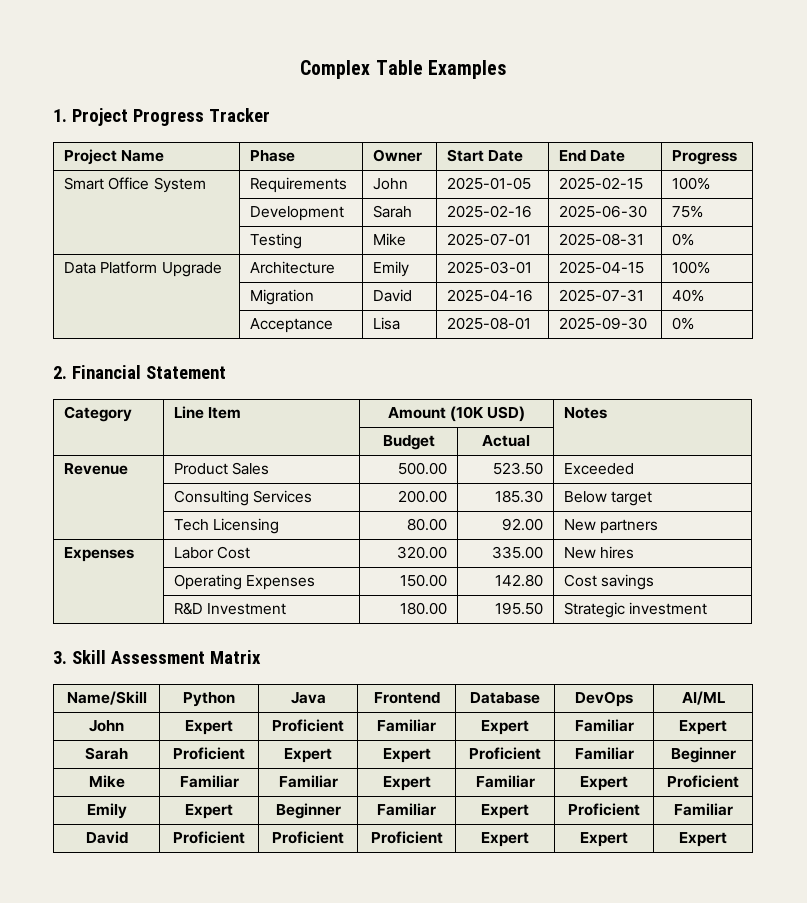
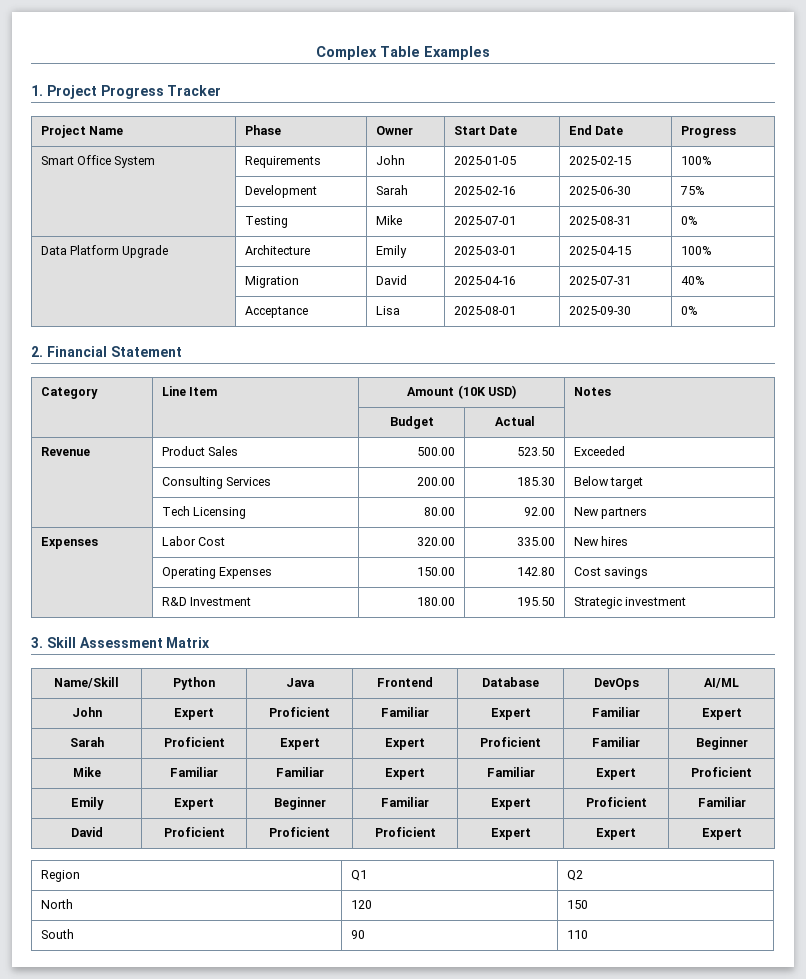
+ Region | Q1 | Q2
+ North | 120 | 150
+ South | 90 | 110

